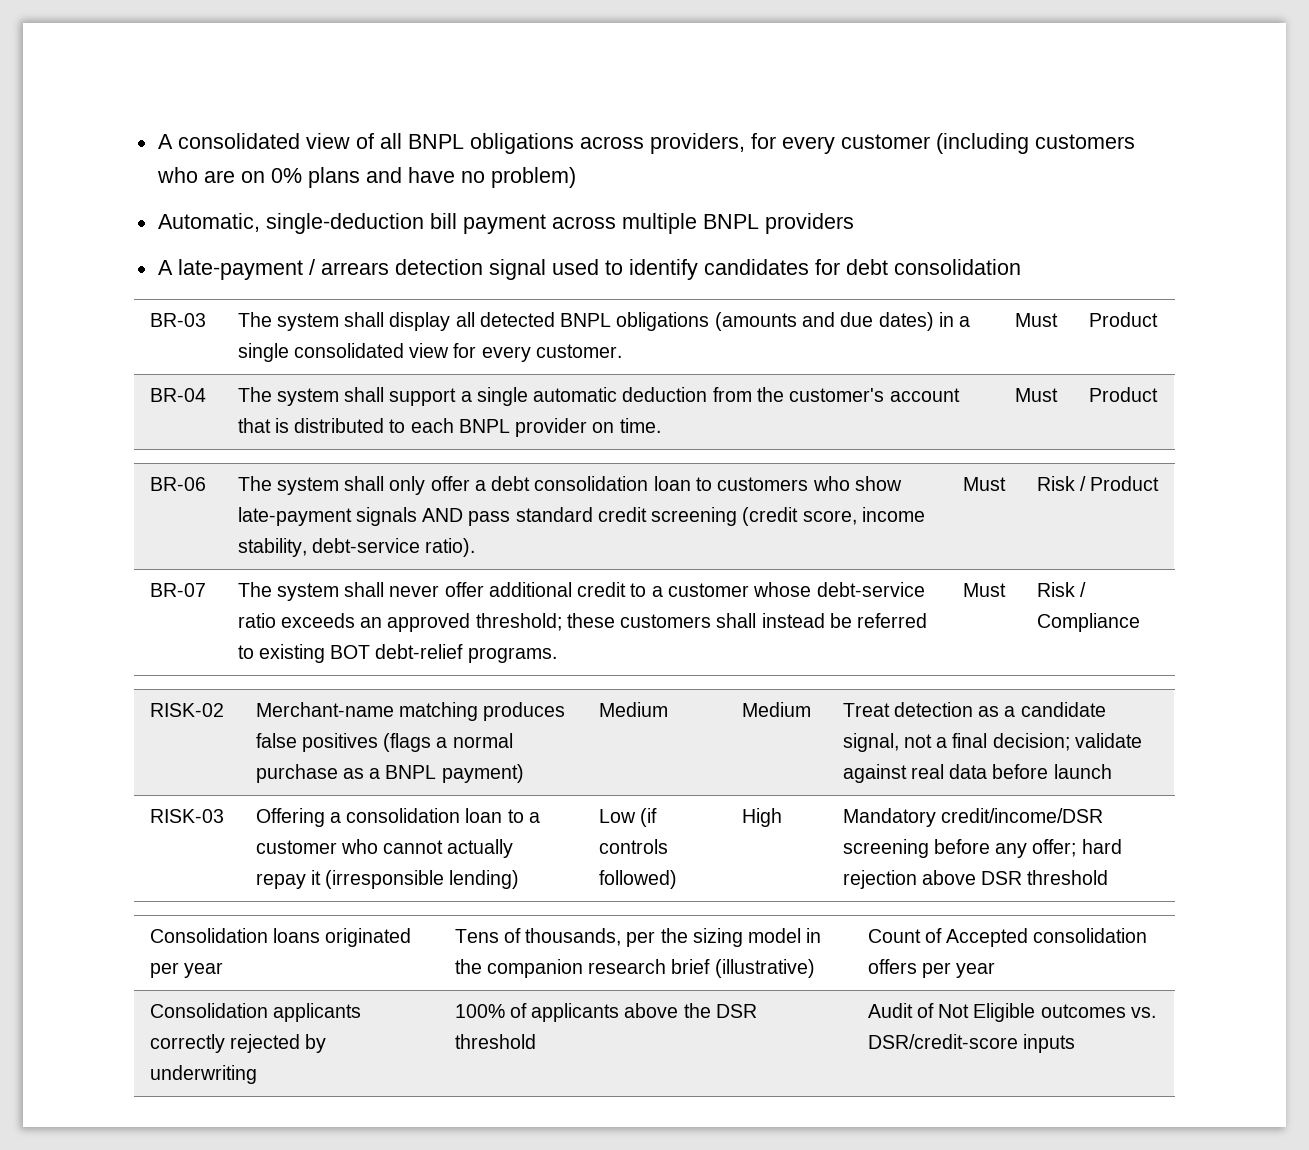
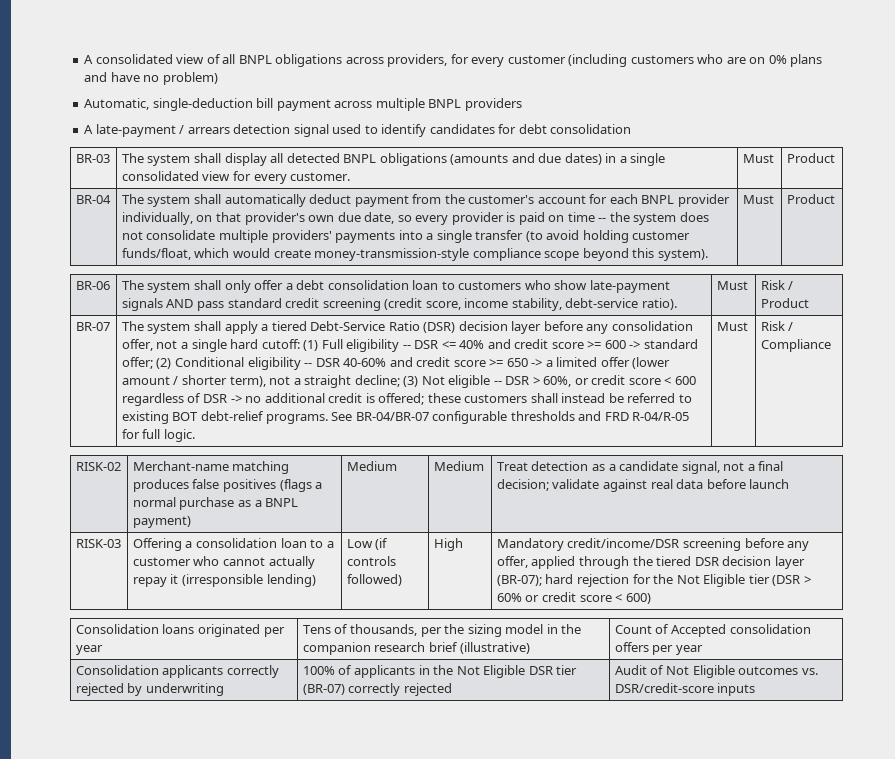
- The system shall support a single automatic deduction from the customer's account that is distributed to each BNPL provider on time.
+ The system shall automatically deduct payment from the customer's account for each BNPL provider individually, on that provider's own due date, so every provider is paid on time -- the system does not consolidate multiple providers' payments into a single transfer (to avoid holding customer funds/float, which would create money-transmission-style compliance scope beyond this system).
- The system shall never offer additional credit to a customer whose debt-service ratio exceeds an approved threshold; these customers shall instead be referred to existing BOT debt-relief programs.
+ The system shall apply a tiered Debt-Service Ratio (DSR) decision layer before any consolidation offer, not a single hard cutoff: (1) Full eligibility -- DSR <= 40% and credit score >= 600 -> standard offer; (2) Conditional eligibility -- DSR 40-60% and credit score >= 650 -> a limited offer (lower amount / shorter term), not a straight decline; (3) Not eligible -- DSR > 60%, or credit score < 600 regardless of DSR -> no additional credit is offered; these customers shall instead be referred to existing BOT debt-relief programs. See BR-04/BR-07 configurable thresholds and FRD R-04/R-05 for full logic.
- Mandatory credit/income/DSR screening before any offer; hard rejection above DSR threshold
+ Mandatory credit/income/DSR screening before any offer, applied through the tiered DSR decision layer (BR-07); hard rejection for the Not Eligible tier (DSR > 60% or credit score < 600)
- Consolidation applicants correctly rejected by underwriting | 100% of applicants above the DSR threshold | Audit of Not Eligible outcomes vs. DSR/credit-score inputs
+ Consolidation applicants correctly rejected by underwriting | 100% of applicants in the Not Eligible DSR tier (BR-07) correctly rejected | Audit of Not Eligible outcomes vs. DSR/credit-score inputs

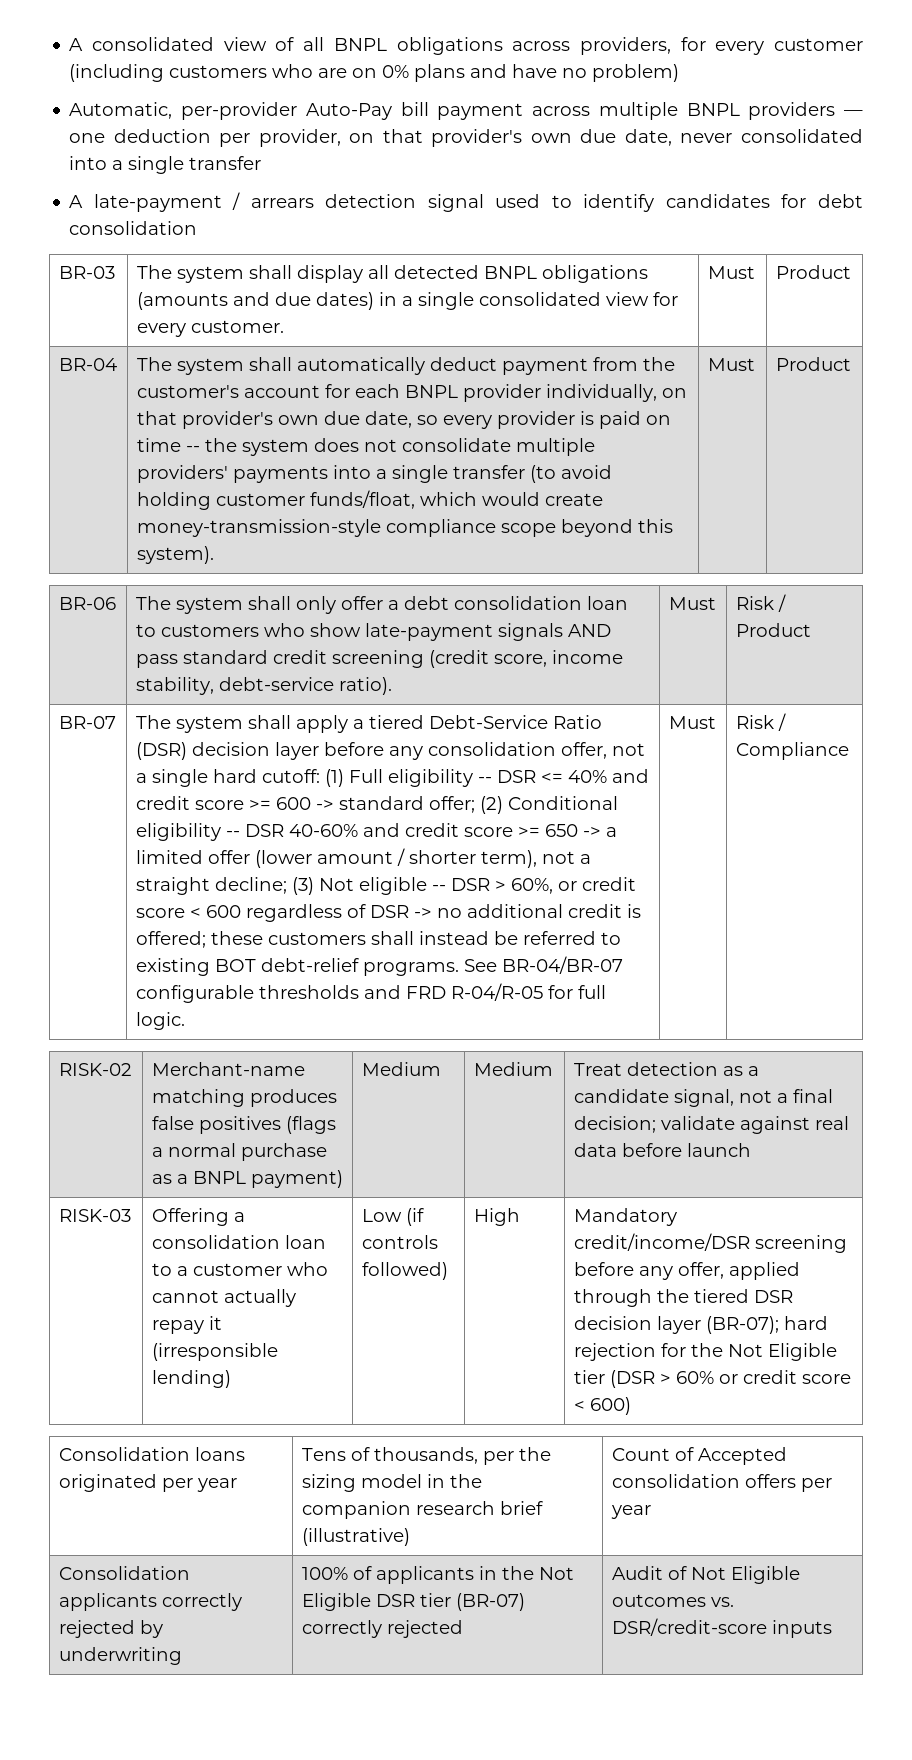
- Automatic, single-deduction bill payment across multiple BNPL providers
+ Automatic, per-provider Auto-Pay bill payment across multiple BNPL providers — one deduction per provider, on that provider's own due date, never consolidated into a single transfer

